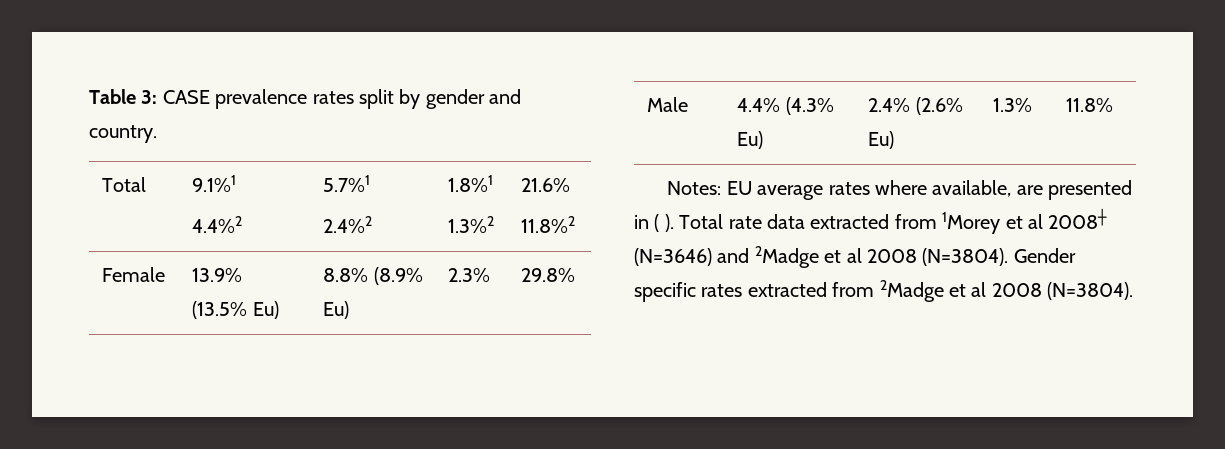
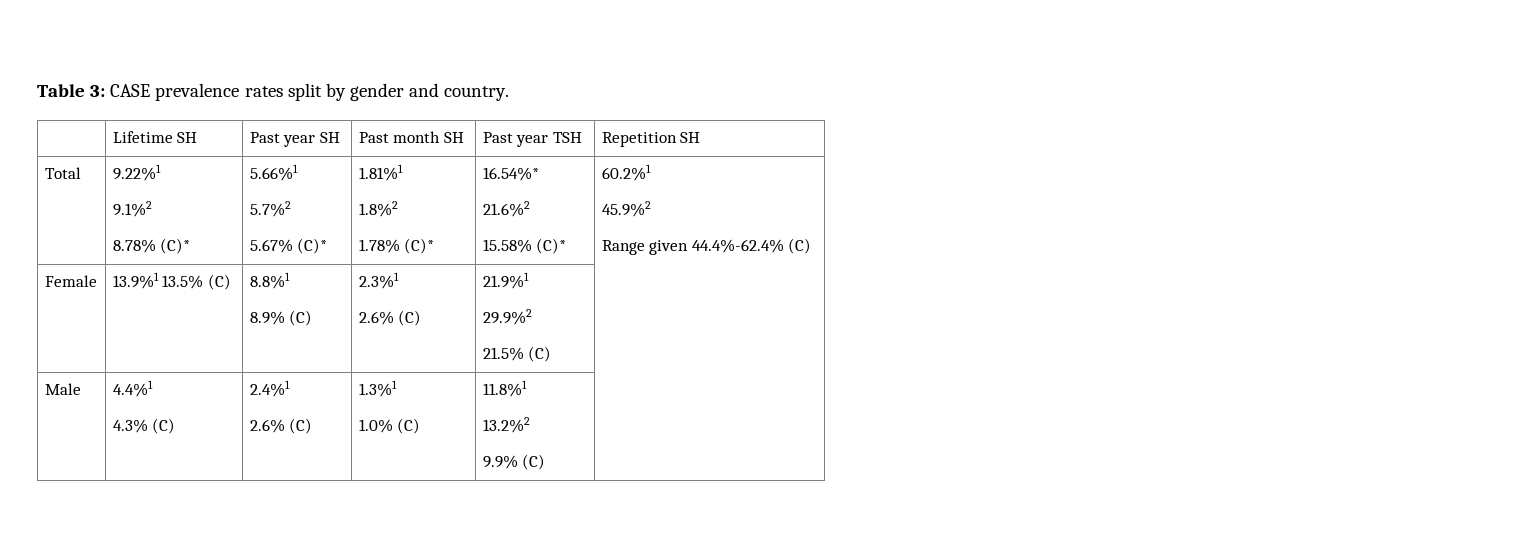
- Total | 9.1%1
- 4.4%2 | 5.7%1
- 2.4%2 | 1.8%1
- 1.3%2 | 21.6%
- 11.8%2
- Female | 13.9% (13.5% Eu) | 8.8% (8.9% Eu) | 2.3% | 29.8%
- Male | 4.4% (4.3% Eu) | 2.4% (2.6% Eu) | 1.3% | 11.8%
- Notes: EU average rates where available, are presented in ( ). Total rate data extracted from 1Morey et al 2008┼ (N=3646) and 2Madge et al 2008 (N=3804). Gender specific rates extracted from 2Madge et al 2008 (N=3804).
+ | Lifetime SH | Past year SH | Past month SH | Past year TSH | Repetition SH
+ Total | 9.22%1
+ 9.1%2
+ 8.78% (C)* | 5.66%1
+ 5.7%2
+ 5.67% (C)* | 1.81%1
+ 1.8%2
+ 1.78% (C)* | 16.54%*
+ 21.6%2
+ 15.58% (C)* | 60.2%1
+ 45.9%2
+ Range given 44.4%-62.4% (C)
+ Female | 13.9%1 13.5% (C) | 8.8%1
+ 8.9% (C) | 2.3%1
+ 2.6% (C) | 21.9%1
+ 29.9%2
+ 21.5% (C) |
+ Male | 4.4%1
+ 4.3% (C) | 2.4%1
+ 2.6% (C) | 1.3%1
+ 1.0% (C) | 11.8%1
+ 13.2%2
+ 9.9% (C) |

